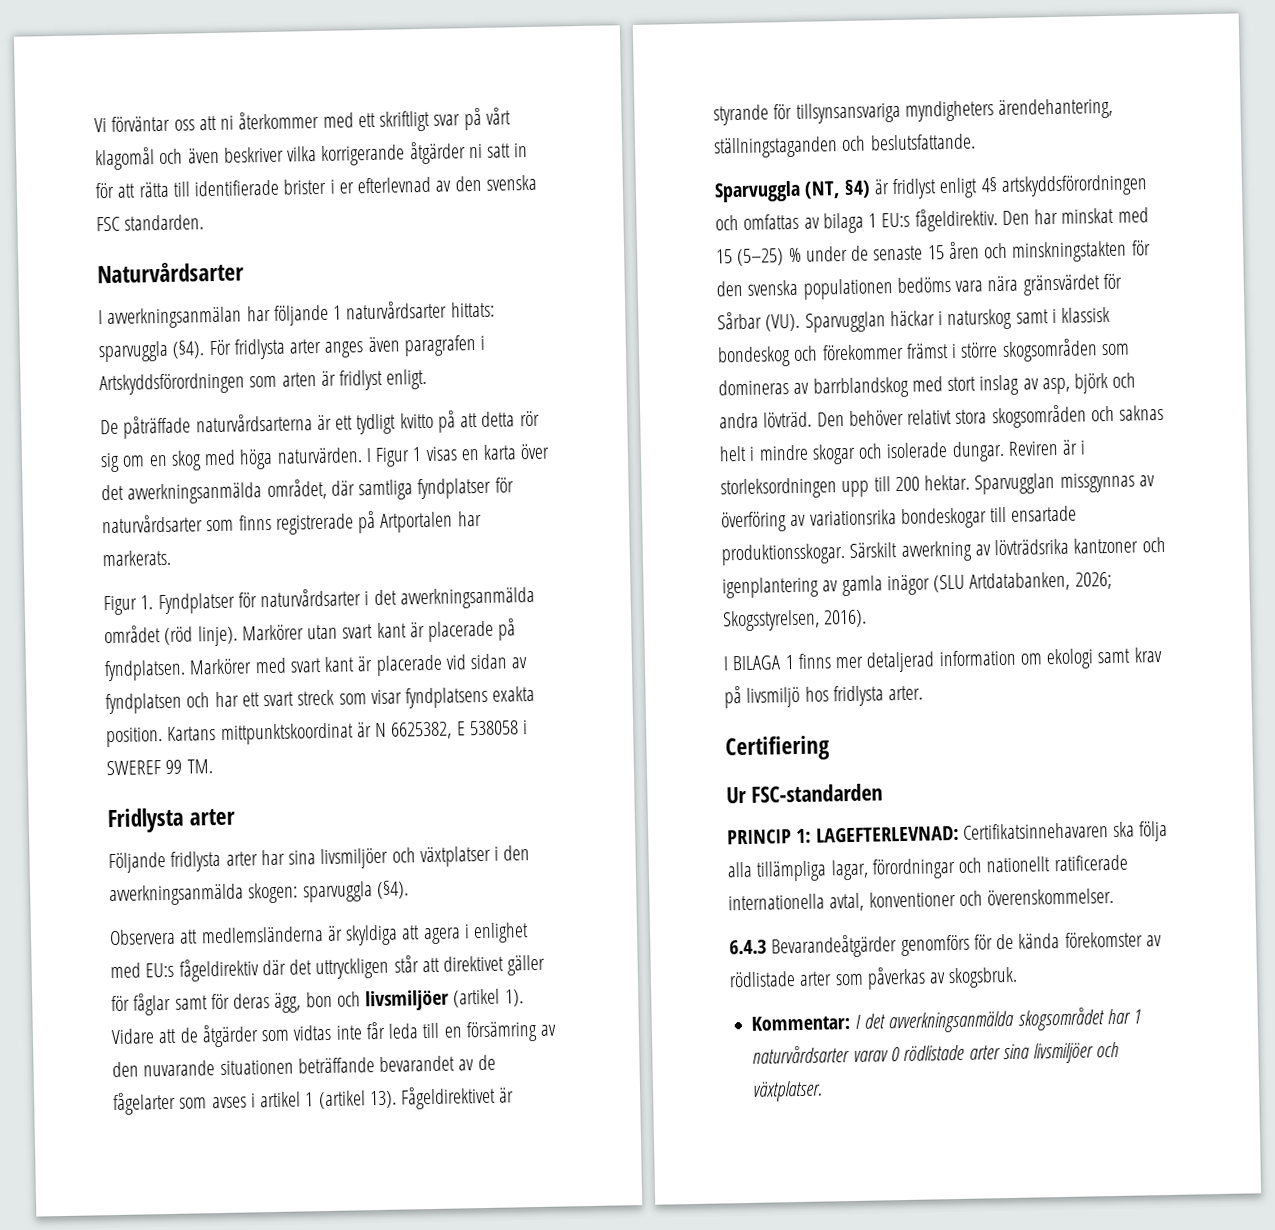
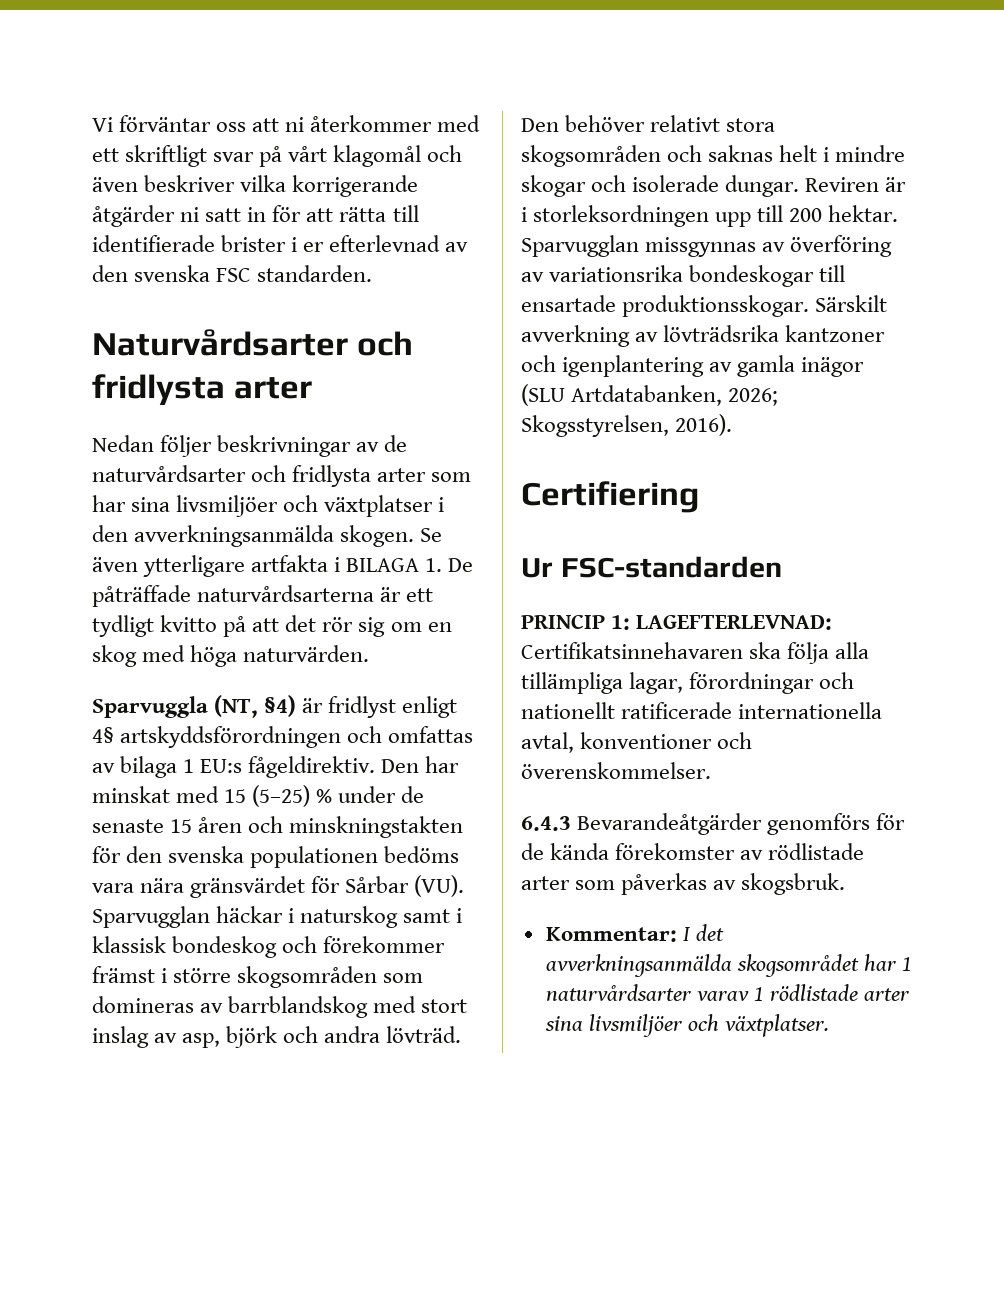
- Naturvårdsarter
- I avverkningsanmälan har följande 1 naturvårdsarter hittats: sparvuggla (§4). För fridlysta arter anges även paragrafen i Artskyddsförordningen som arten är fridlyst enligt.
- De påträffade naturvårdsarterna är ett tydligt kvitto på att detta rör sig om en skog med höga naturvärden. I Figur 1 visas en karta över det avverkningsanmälda området, där samtliga fyndplatser för naturvårdsarter som finns registrerade på Artportalen har markerats.
- Figur 1. Fyndplatser för naturvårdsarter i det avverkningsanmälda området (röd linje). Markörer utan svart kant är placerade på fyndplatsen. Markörer med svart kant är placerade vid sidan av fyndplatsen och har ett svart streck som visar fyndplatsens exakta position. Kartans mittpunktskoordinat är N 6625382, E 538058 i SWEREF 99 TM.
- Fridlysta arter
- Följande fridlysta arter har sina livsmiljöer och växtplatser i den avverkningsanmälda skogen: sparvuggla (§4).
- Observera att medlemsländerna är skyldiga att agera i enlighet med EU:s fågeldirektiv där det uttryckligen står att direktivet gäller för fåglar samt för deras ägg, bon och livsmiljöer (artikel 1). Vidare att de åtgärder som vidtas inte får leda till en försämring av den nuvarande situationen beträffande bevarandet av de fågelarter som avses i artikel 1 (artikel 13). Fågeldirektivet är styrande för tillsynsansvariga myndigheters ärendehantering, ställningstaganden och beslutsfattande.
+ Naturvårdsarter och fridlysta arter
+ Nedan följer beskrivningar av de naturvårdsarter och fridlysta arter som har sina livsmiljöer och växtplatser i den avverkningsanmälda skogen. Se även ytterligare artfakta i BILAGA 1. De påträffade naturvårdsarterna är ett tydligt kvitto på att det rör sig om en skog med höga naturvärden.
- I BILAGA 1 finns mer detaljerad information om ekologi samt krav på livsmiljö hos fridlysta arter.
- Kommentar: I det avverkningsanmälda skogsområdet har 1 naturvårdsarter varav 0 rödlistade arter sina livsmiljöer och växtplatser.
+ Kommentar: I det avverkningsanmälda skogsområdet har 1 naturvårdsarter varav 1 rödlistade arter sina livsmiljöer och växtplatser.

